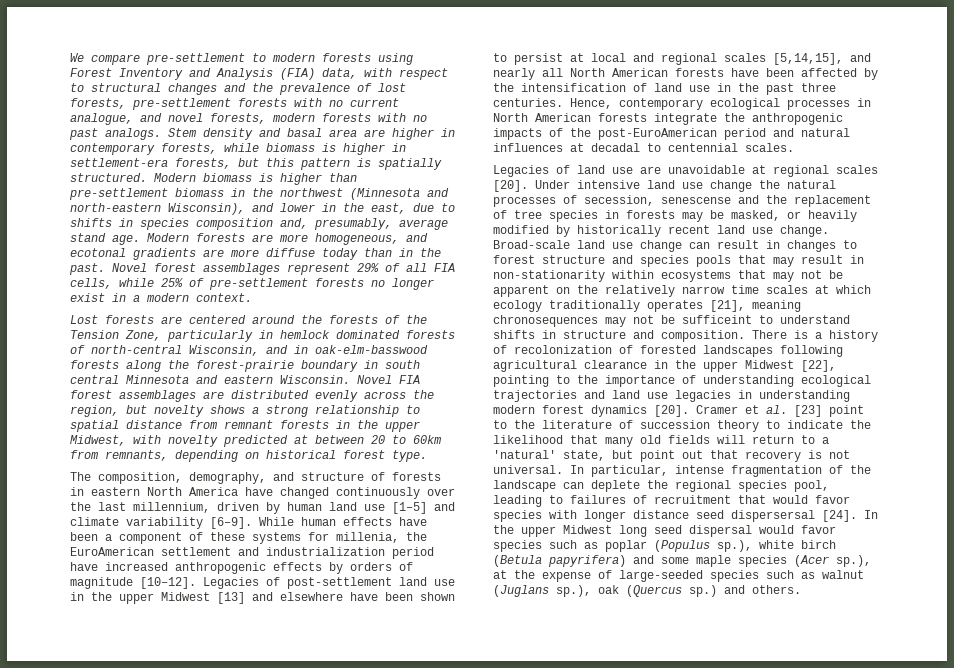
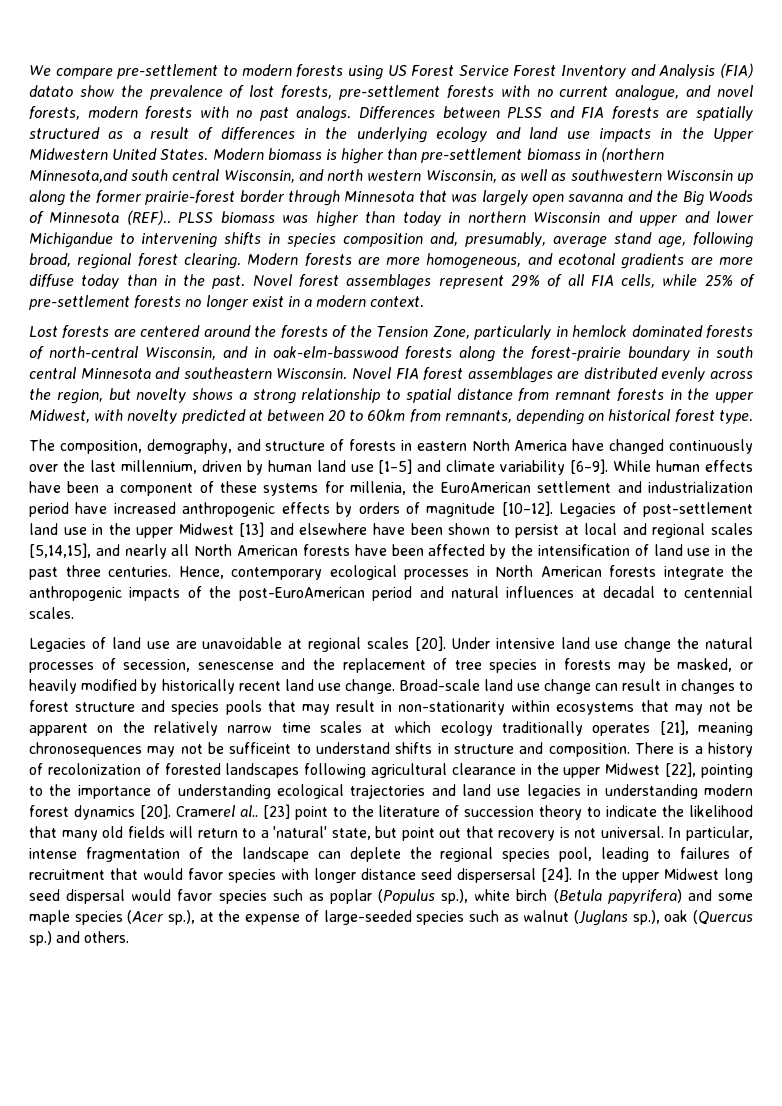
- We compare pre-settlement to modern forests using Forest Inventory and Analysis (FIA) data, with respect to structural changes and the prevalence of lost forests, pre-settlement forests with no current analogue, and novel forests, modern forests with no past analogs.
+ We compare pre-settlement to modern forests using US Forest Service Forest Inventory and Analysis (FIA) datato show the prevalence of lost forests, pre-settlement forests with no current analogue, and novel forests, modern forests with no past analogs.
- Stem density and basal area are higher in contemporary forests, while biomass is higher in settlement-era forests, but this pattern is spatially structured.
+ Differences between PLSS and FIA forests are spatially structured as a result of differences in the underlying ecology and land use impacts in the Upper Midwestern United States.
- Modern biomass is higher than pre-settlement biomass in the northwest (Minnesota and north-eastern Wisconsin), and lower in the east, due to shifts in species composition and, presumably, average stand age.
+ Modern biomass is higher than pre-settlement biomass in (northern Minnesota,and south central Wisconsin, and north western Wisconsin, as well as southwestern Wisconsin up along the former prairie-forest border through Minnesota that was largely open savanna and the Big Woods of Minnesota (REF).. PLSS biomass was higher than today in northern Wisconsin and upper and lower Michigandue to intervening shifts in species composition and, presumably, average stand age, following broad, regional forest clearing.
- Lost forests are centered around the forests of the Tension Zone, particularly in hemlock dominated forests of north-central Wisconsin, and in oak-elm-basswood forests along the forest-prairie boundary in south central Minnesota and eastern Wisconsin.
+ Lost forests are centered around the forests of the Tension Zone, particularly in hemlock dominated forests of north-central Wisconsin, and in oak-elm-basswood forests along the forest-prairie boundary in south central Minnesota and southeastern Wisconsin.
- Cramer et al. [23] point to the literature of succession theory to indicate the likelihood that many old fields will return to a 'natural' state, but point out that recovery is not universal.
+ Cramerel al.. [23] point to the literature of succession theory to indicate the likelihood that many old fields will return to a 'natural' state, but point out that recovery is not universal.

